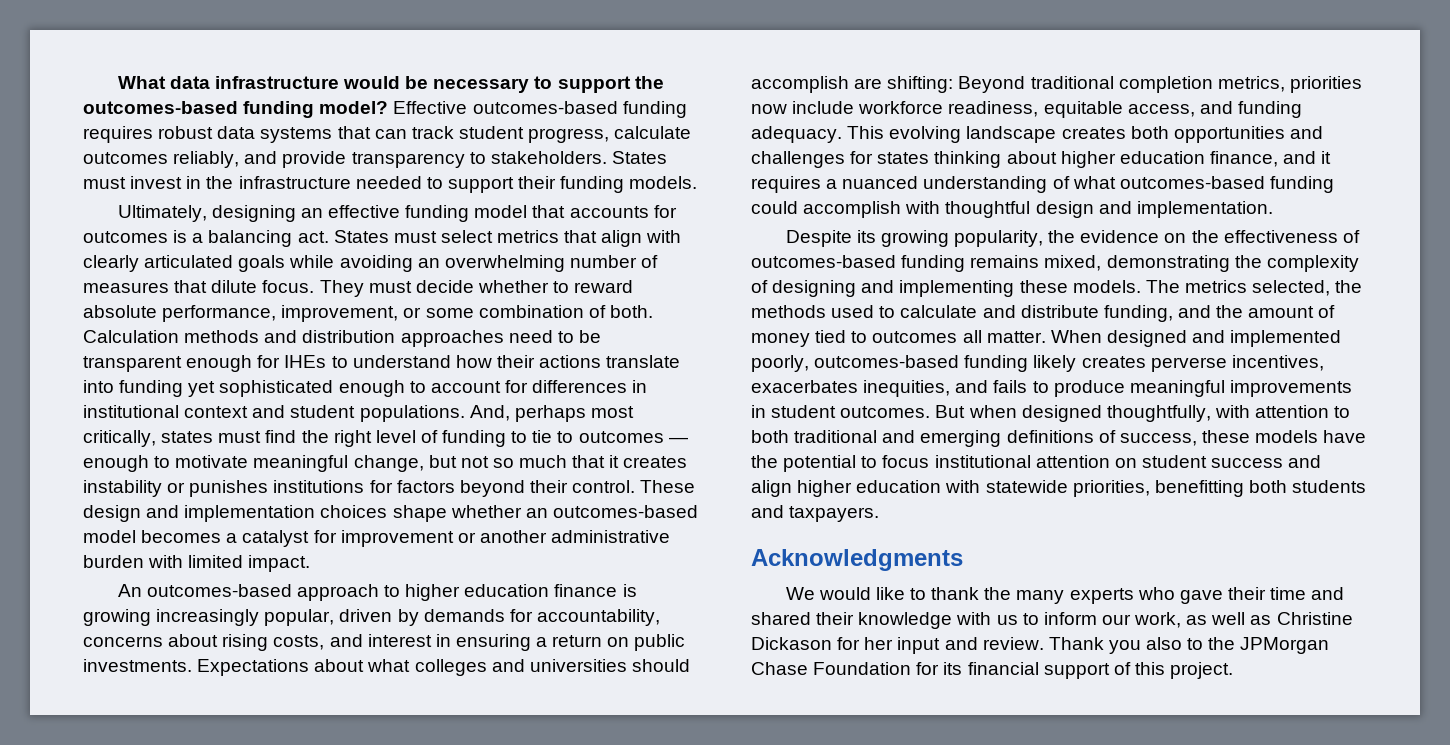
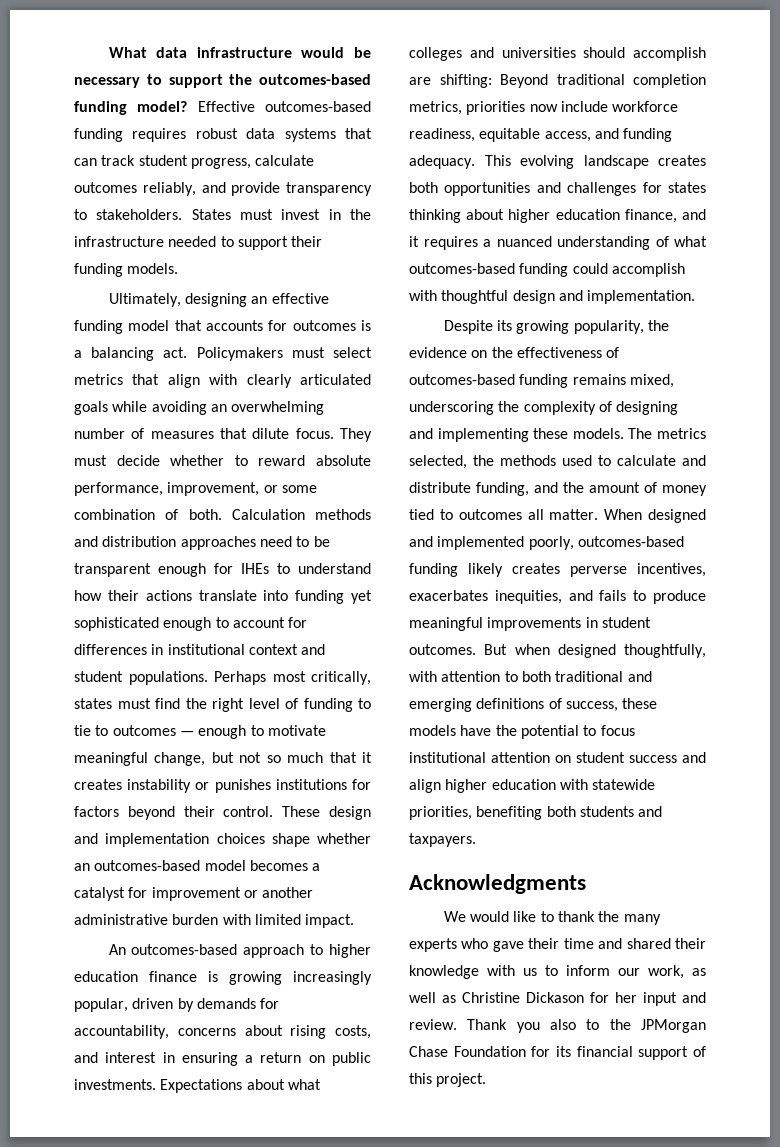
- States must select metrics that align with clearly articulated goals while avoiding an overwhelming number of measures that dilute focus.
+ Policymakers must select metrics that align with clearly articulated goals while avoiding an overwhelming number of measures that dilute focus.
- And, perhaps most critically, states must find the right level of funding to tie to outcomes — enough to motivate meaningful change, but not so much that it creates instability or punishes institutions for factors beyond their control.
+ Perhaps most critically, states must find the right level of funding to tie to outcomes — enough to motivate meaningful change, but not so much that it creates instability or punishes institutions for factors beyond their control.
- Despite its growing popularity, the evidence on the effectiveness of outcomes-based funding remains mixed, demonstrating the complexity of designing and implementing these models.
+ Despite its growing popularity, the evidence on the effectiveness of outcomes-based funding remains mixed, underscoring the complexity of designing and implementing these models.
- But when designed thoughtfully, with attention to both traditional and emerging definitions of success, these models have the potential to focus institutional attention on student success and align higher education with statewide priorities, benefitting both students and taxpayers.
+ But when designed thoughtfully, with attention to both traditional and emerging definitions of success, these models have the potential to focus institutional attention on student success and align higher education with statewide priorities, benefiting both students and taxpayers.

